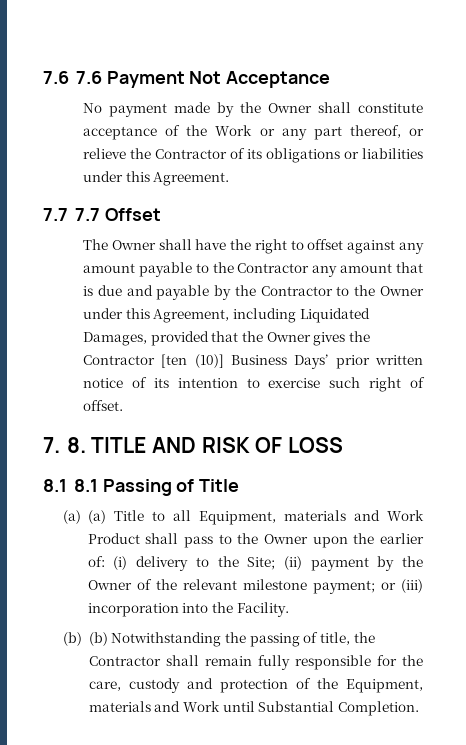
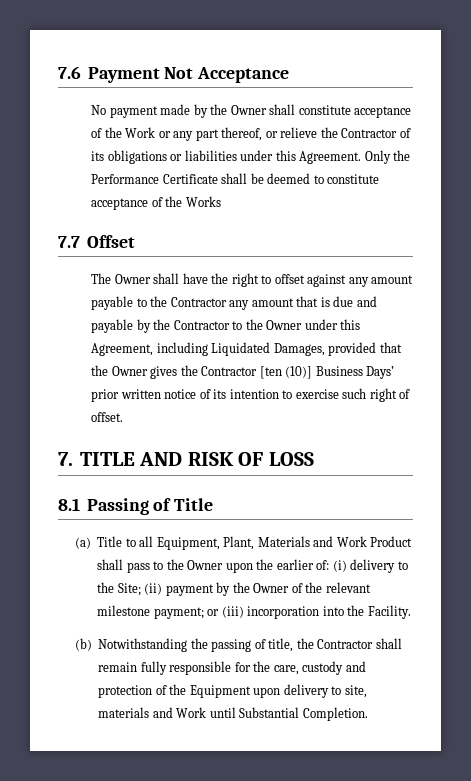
- 7.6 7.6 Payment Not Acceptance
+ 7.6 Payment Not Acceptance
- No payment made by the Owner shall constitute acceptance of the Work or any part thereof, or relieve the Contractor of its obligations or liabilities under this Agreement.
- 7.7 7.7 Offset
+ No payment made by the Owner shall constitute acceptance of the Work or any part thereof, or relieve the Contractor of its obligations or liabilities under this Agreement. Only the Performance Certificate shall be deemed to constitute acceptance of the Works
+ 7.7 Offset
- 7. 8. TITLE AND RISK OF LOSS
+ 7. TITLE AND RISK OF LOSS
- 8.1 8.1 Passing of Title
+ 8.1 Passing of Title
- (a) (a) Title to all Equipment, materials and Work Product shall pass to the Owner upon the earlier of: (i) delivery to the Site; (ii) payment by the Owner of the relevant milestone payment; or (iii) incorporation into the Facility.
+ (a) Title to all Equipment, Plant, Materials and Work Product shall pass to the Owner upon the earlier of: (i) delivery to the Site; (ii) payment by the Owner of the relevant milestone payment; or (iii) incorporation into the Facility.
- (b) (b) Notwithstanding the passing of title, the Contractor shall remain fully responsible for the care, custody and protection of the Equipment, materials and Work until Substantial Completion.
+ (b) Notwithstanding the passing of title, the Contractor shall remain fully responsible for the care, custody and protection of the Equipment upon delivery to site, materials and Work until Substantial Completion.

